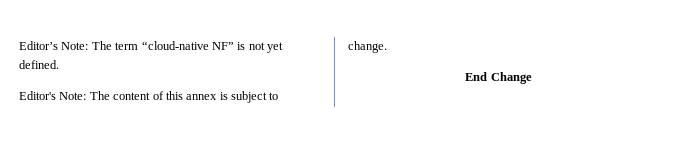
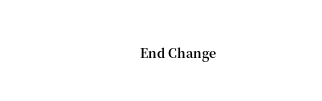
- Editor’s Note: The term “cloud-native NF” is not yet defined.
- Editor's Note: The content of this annex is subject to change.

